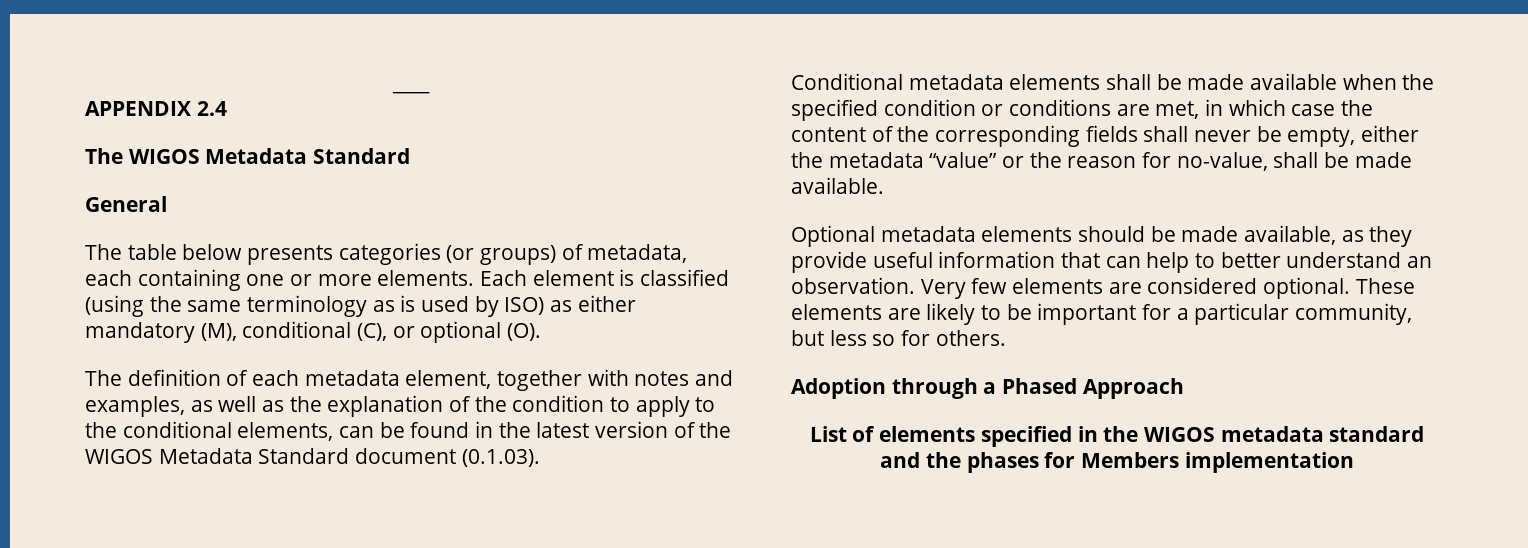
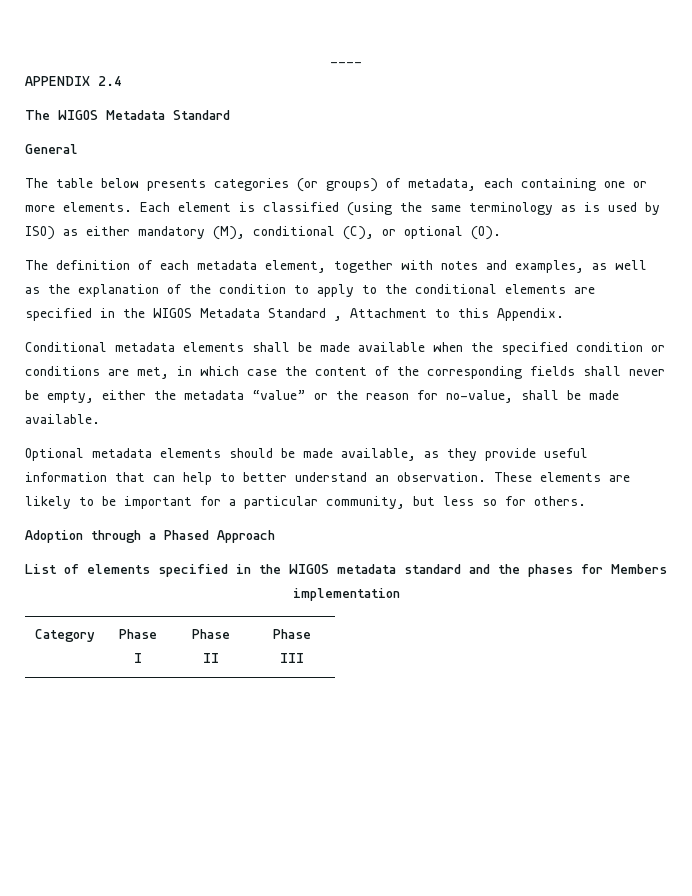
- The definition of each metadata element, together with notes and examples, as well as the explanation of the condition to apply to the conditional elements, can be found in the latest version of the WIGOS Metadata Standard document (0.1.03).
+ The definition of each metadata element, together with notes and examples, as well as the explanation of the condition to apply to the conditional elements are specified in the WIGOS Metadata Standard , Attachment to this Appendix.
- Very few elements are considered optional.
+ Category | Phase I | Phase II | Phase III

